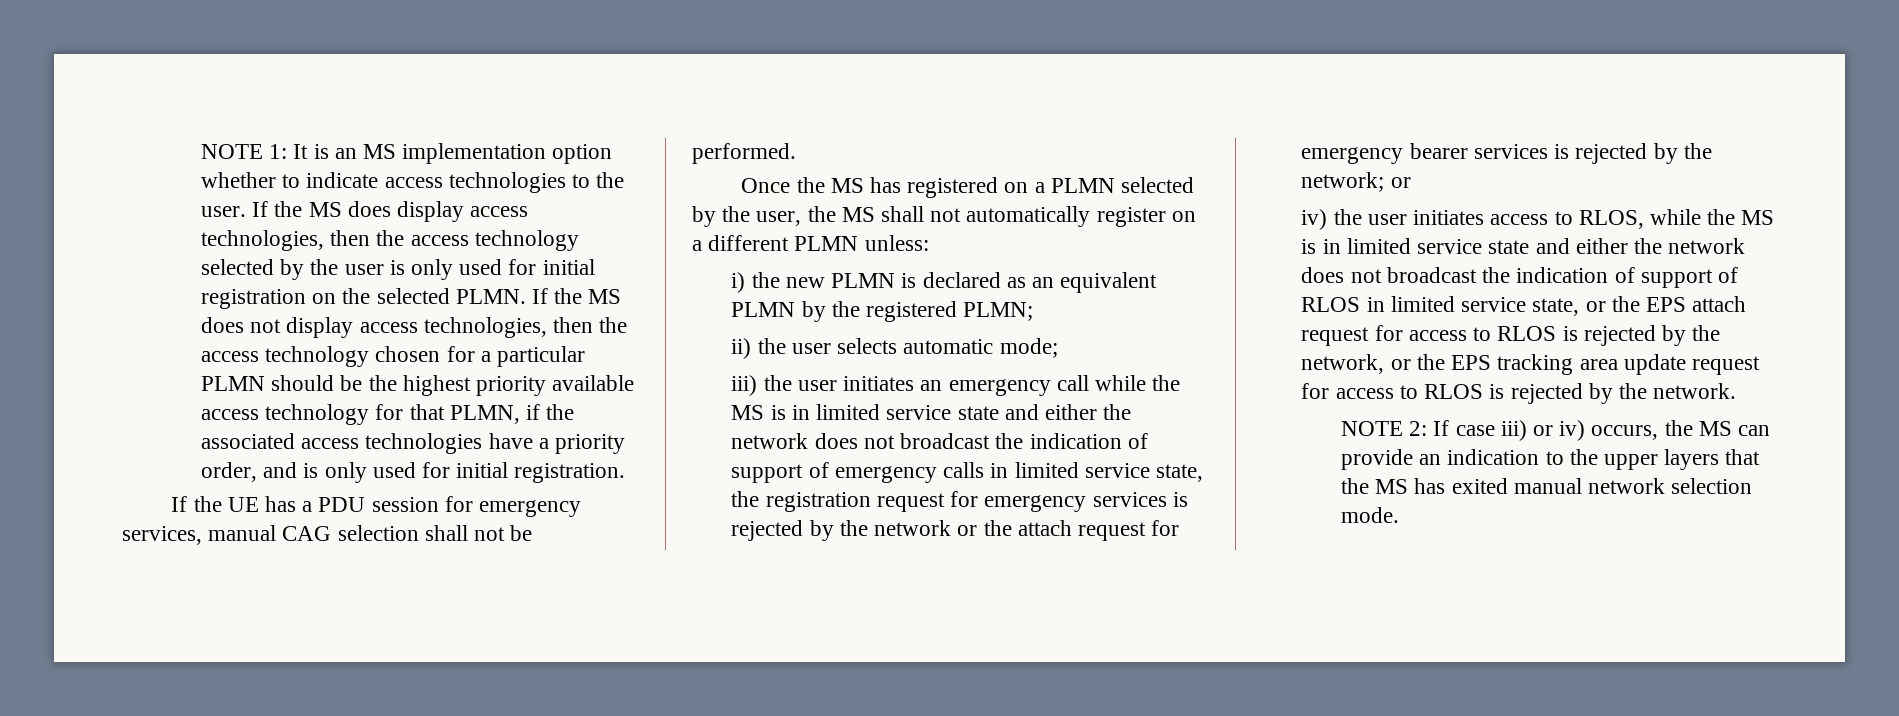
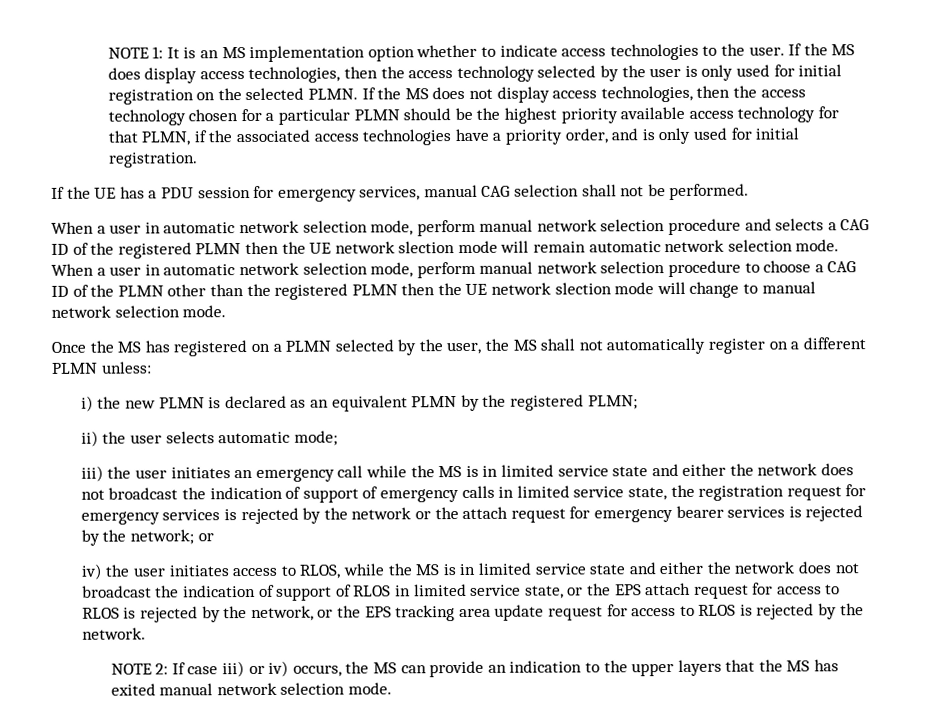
+ When a user in automatic network selection mode, perform manual network selection procedure and selects a CAG ID of the registered PLMN then the UE network slection mode will remain automatic network selection mode. When a user in automatic network selection mode, perform manual network selection procedure to choose a CAG ID of the PLMN other than the registered PLMN then the UE network slection mode will change to manual network selection mode.

